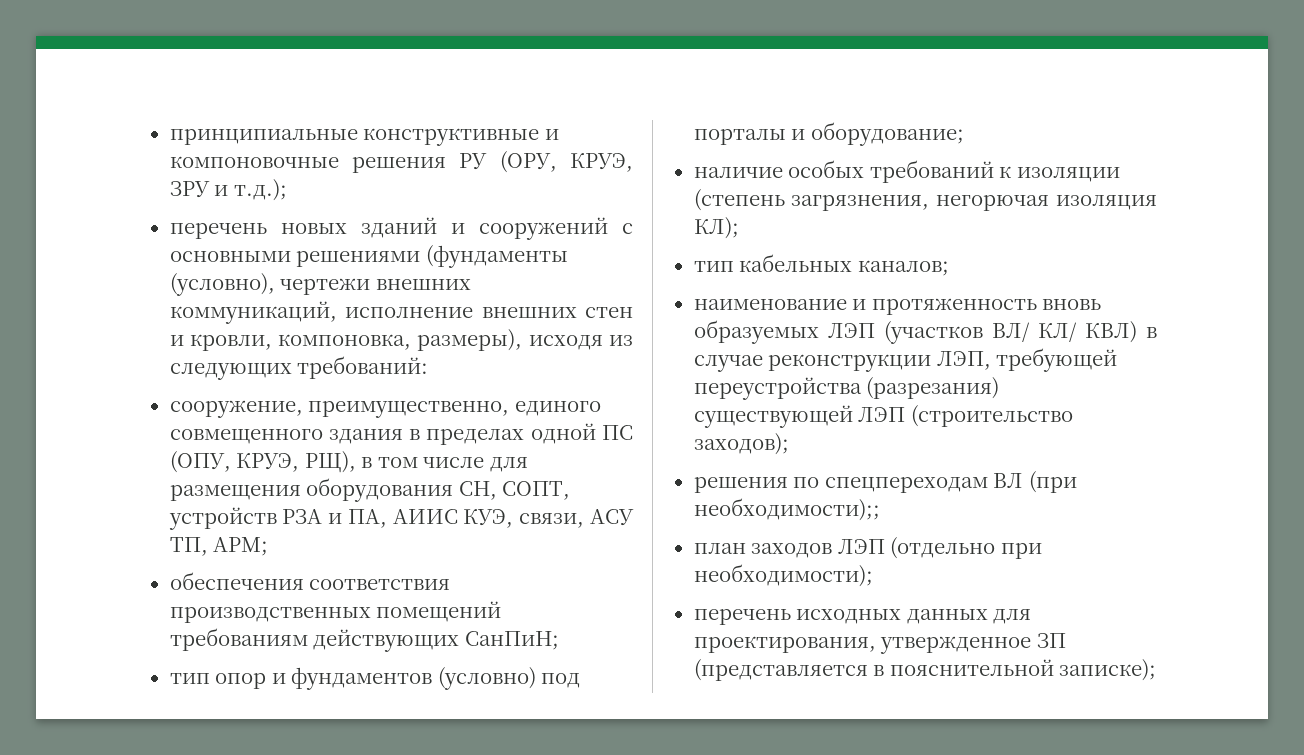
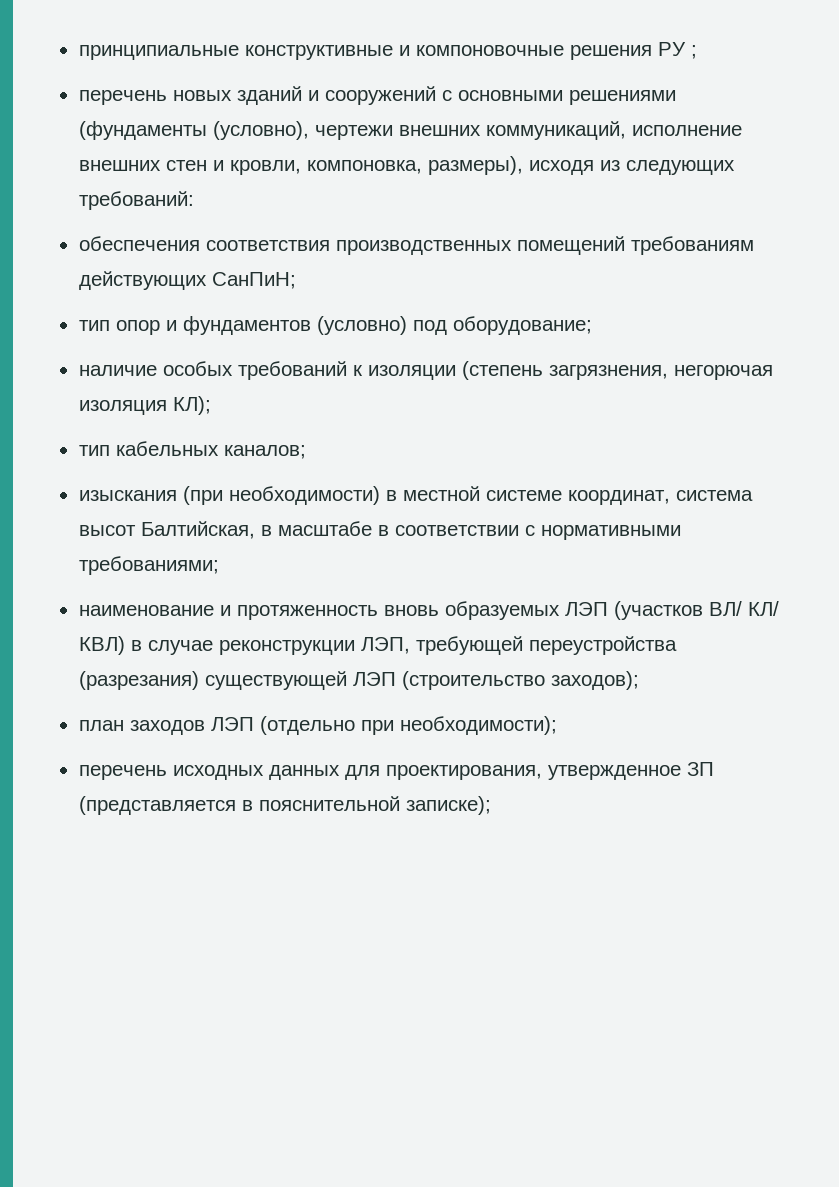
- принципиальные конструктивные и компоновочные решения РУ (ОРУ, КРУЭ, ЗРУ и т.д.);
+ принципиальные конструктивные и компоновочные решения РУ ;
- сооружение, преимущественно, единого совмещенного здания в пределах одной ПС (ОПУ, КРУЭ, РЩ), в том числе для размещения оборудования СН, СОПТ, устройств РЗА и ПА, АИИС КУЭ, связи, АСУ ТП, АРМ;
- тип опор и фундаментов (условно) под порталы и оборудование;
+ тип опор и фундаментов (условно) под оборудование;
+ изыскания (при необходимости) в местной системе координат, система высот Балтийская, в масштабе в соответствии с нормативными требованиями;
- решения по спецпереходам ВЛ (при необходимости);;

